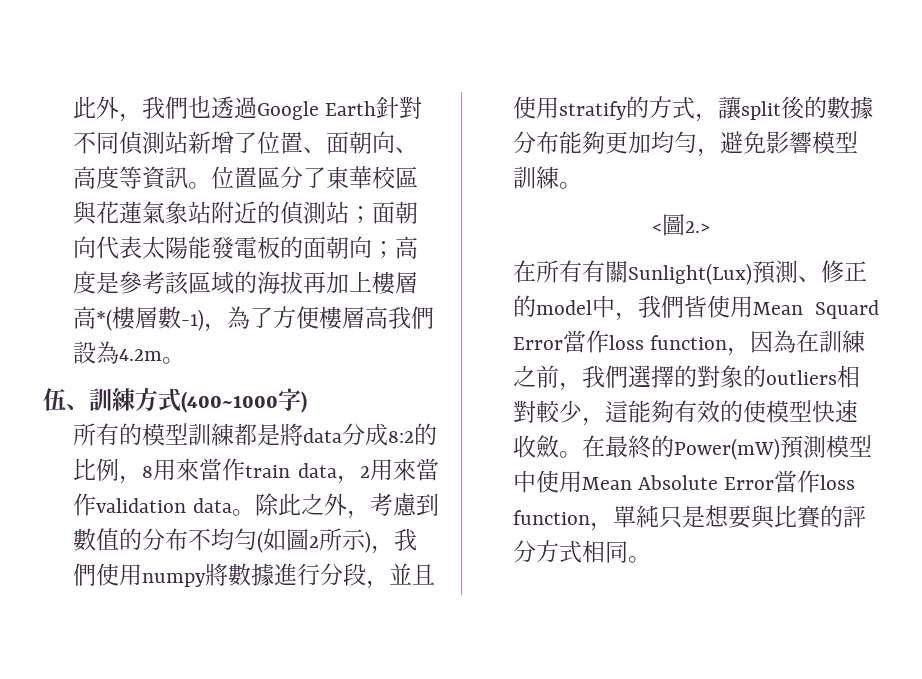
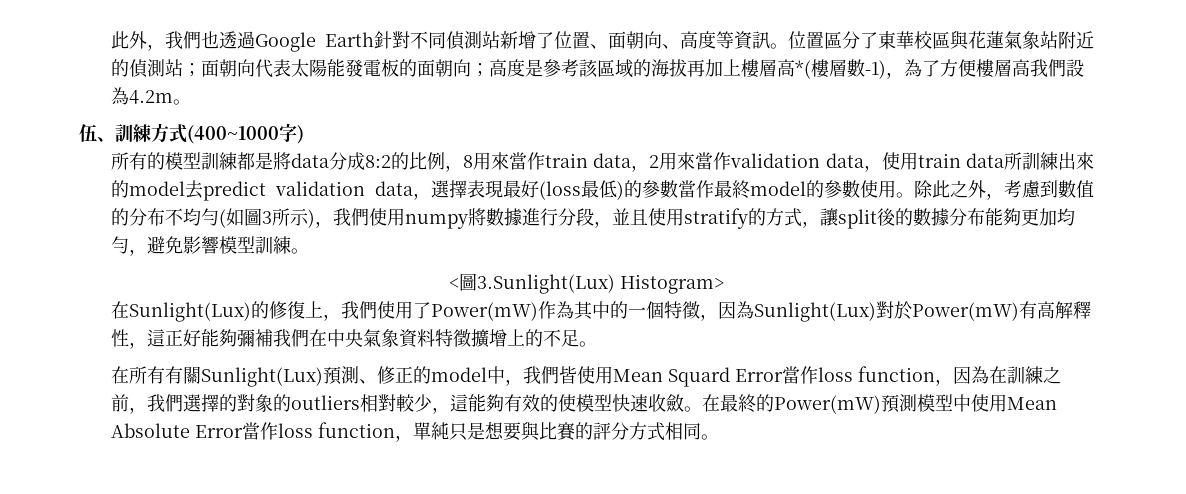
- 所有的模型訓練都是將data分成8:2的比例，8用來當作train data，2用來當作validation data。
+ 所有的模型訓練都是將data分成8:2的比例，8用來當作train data，2用來當作validation data，使用train data所訓練出來的model去predict validation data，選擇表現最好(loss最低)的參數當作最終model的參數使用。
- 除此之外，考慮到數值的分布不均勻(如圖2所示)，我們使用numpy將數據進行分段，並且使用stratify的方式，讓split後的數據分布能夠更加均勻，避免影響模型訓練。
+ 除此之外，考慮到數值的分布不均勻(如圖3所示)，我們使用numpy將數據進行分段，並且使用stratify的方式，讓split後的數據分布能夠更加均勻，避免影響模型訓練。
- <圖2.>
+ <圖3.Sunlight(Lux) Histogram>
+ 在Sunlight(Lux)的修復上，我們使用了Power(mW)作為其中的一個特徵，因為Sunlight(Lux)對於Power(mW)有高解釋性，這正好能夠彌補我們在中央氣象資料特徵擴增上的不足。

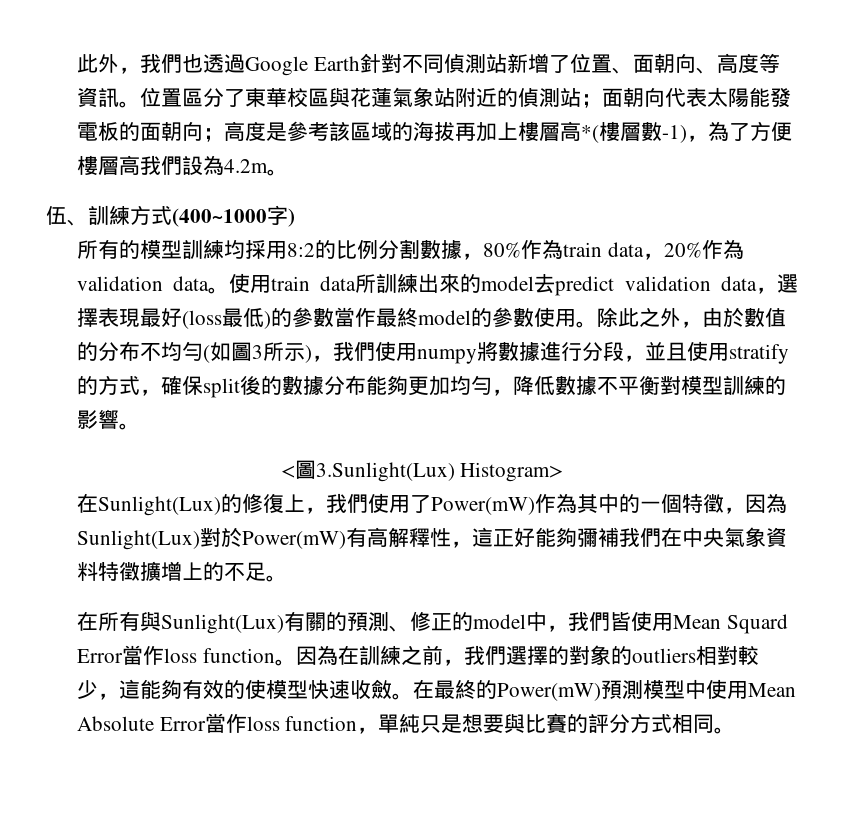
- 所有的模型訓練都是將data分成8:2的比例，8用來當作train data，2用來當作validation data，使用train data所訓練出來的model去predict validation data，選擇表現最好(loss最低)的參數當作最終model的參數使用。
+ 所有的模型訓練均採用8:2的比例分割數據，80%作為train data，20%作為validation data。使用train data所訓練出來的model去predict validation data，選擇表現最好(loss最低)的參數當作最終model的參數使用。
- 除此之外，考慮到數值的分布不均勻(如圖3所示)，我們使用numpy將數據進行分段，並且使用stratify的方式，讓split後的數據分布能夠更加均勻，避免影響模型訓練。
+ 除此之外，由於數值的分布不均勻(如圖3所示)，我們使用numpy將數據進行分段，並且使用stratify的方式，確保split後的數據分布能夠更加均勻，降低數據不平衡對模型訓練的影響。
- 在所有有關Sunlight(Lux)預測、修正的model中，我們皆使用Mean Squard Error當作loss function，因為在訓練之前，我們選擇的對象的outliers相對較少，這能夠有效的使模型快速收斂。
+ 在所有與Sunlight(Lux)有關的預測、修正的model中，我們皆使用Mean Squard Error當作loss function。因為在訓練之前，我們選擇的對象的outliers相對較少，這能夠有效的使模型快速收斂。

